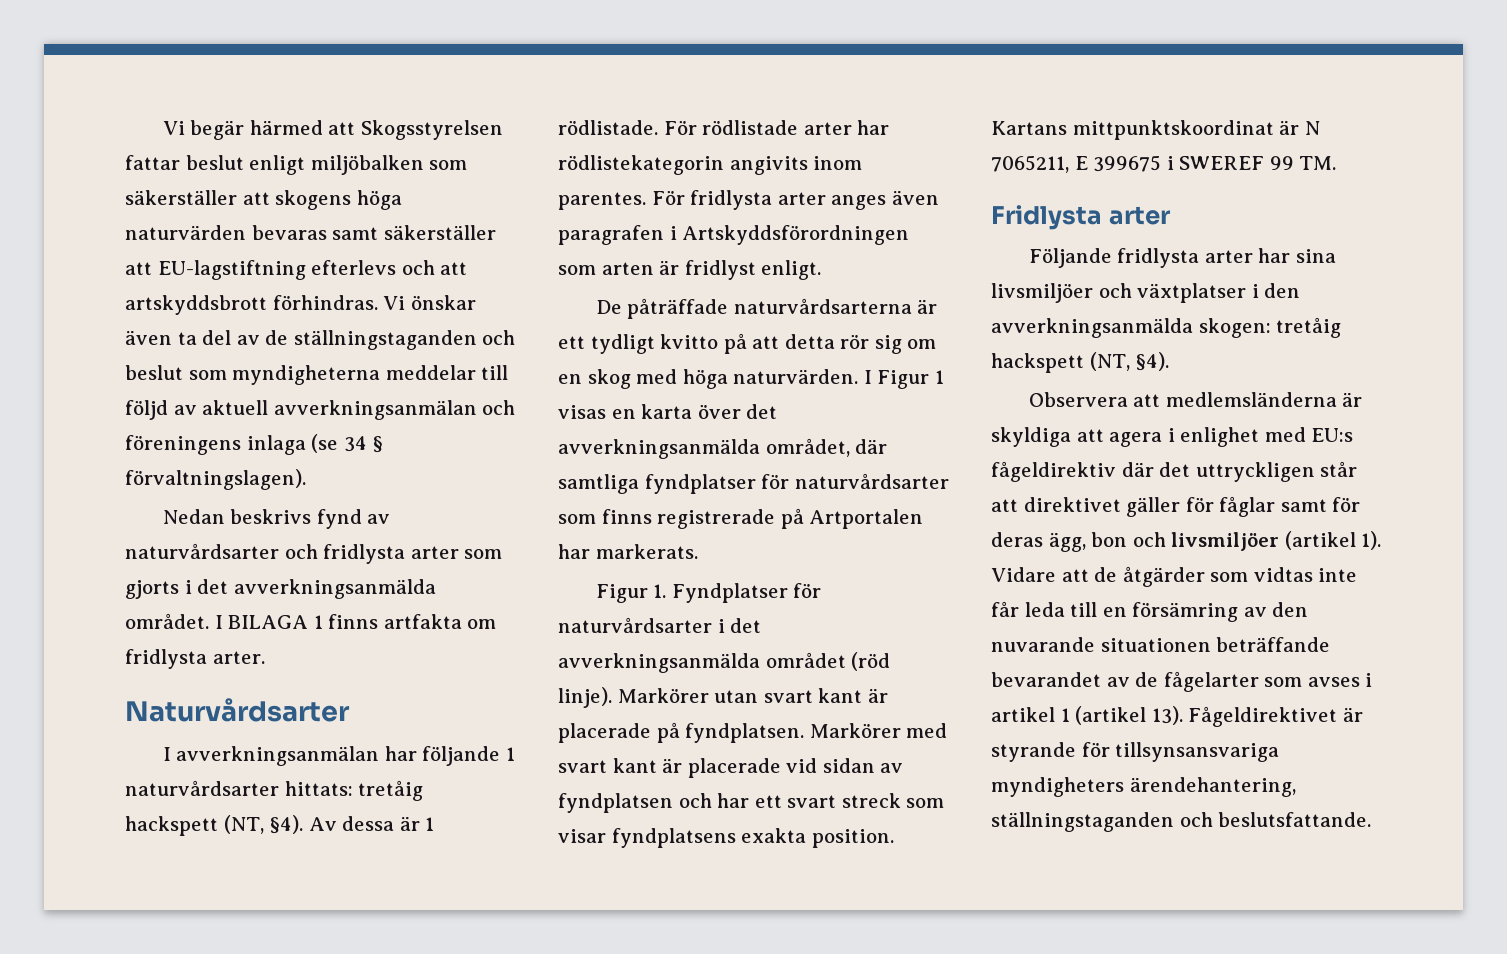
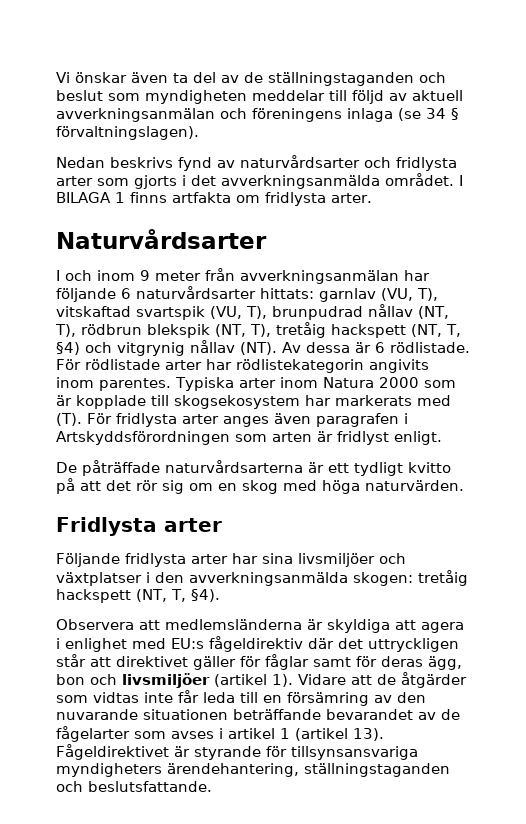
- Vi begär härmed att Skogsstyrelsen fattar beslut enligt miljöbalken som säkerställer att skogens höga naturvärden bevaras samt säkerställer att EU-lagstiftning efterlevs och att artskyddsbrott förhindras. Vi önskar även ta del av de ställningstaganden och beslut som myndigheterna meddelar till följd av aktuell avverkningsanmälan och föreningens inlaga (se 34 § förvaltningslagen).
+ Vi önskar även ta del av de ställningstaganden och beslut som myndigheten meddelar till följd av aktuell avverkningsanmälan och föreningens inlaga (se 34 § förvaltningslagen).
- I avverkningsanmälan har följande 1 naturvårdsarter hittats: tretåig hackspett (NT, §4). Av dessa är 1 rödlistade.
+ I och inom 9 meter från avverkningsanmälan har följande 6 naturvårdsarter hittats: garnlav (VU, T), vitskaftad svartspik (VU, T), brunpudrad nållav (NT, T), rödbrun blekspik (NT, T), tretåig hackspett (NT, T, §4) och vitgrynig nållav (NT). Av dessa är 6 rödlistade.
- För fridlysta arter anges även paragrafen i Artskyddsförordningen som arten är fridlyst enligt.
+ Typiska arter inom Natura 2000 som är kopplade till skogsekosystem har markerats med (T). För fridlysta arter anges även paragrafen i Artskyddsförordningen som arten är fridlyst enligt.
- De påträffade naturvårdsarterna är ett tydligt kvitto på att detta rör sig om en skog med höga naturvärden. I Figur 1 visas en karta över det avverkningsanmälda området, där samtliga fyndplatser för naturvårdsarter som finns registrerade på Artportalen har markerats.
- Figur 1. Fyndplatser för naturvårdsarter i det avverkningsanmälda området (röd linje). Markörer utan svart kant är placerade på fyndplatsen. Markörer med svart kant är placerade vid sidan av fyndplatsen och har ett svart streck som visar fyndplatsens exakta position. Kartans mittpunktskoordinat är N 7065211, E 399675 i SWEREF 99 TM.
+ De påträffade naturvårdsarterna är ett tydligt kvitto på att det rör sig om en skog med höga naturvärden.
- Följande fridlysta arter har sina livsmiljöer och växtplatser i den avverkningsanmälda skogen: tretåig hackspett (NT, §4).
+ Följande fridlysta arter har sina livsmiljöer och växtplatser i den avverkningsanmälda skogen: tretåig hackspett (NT, T, §4).

